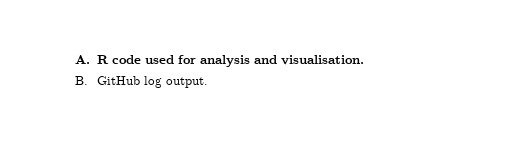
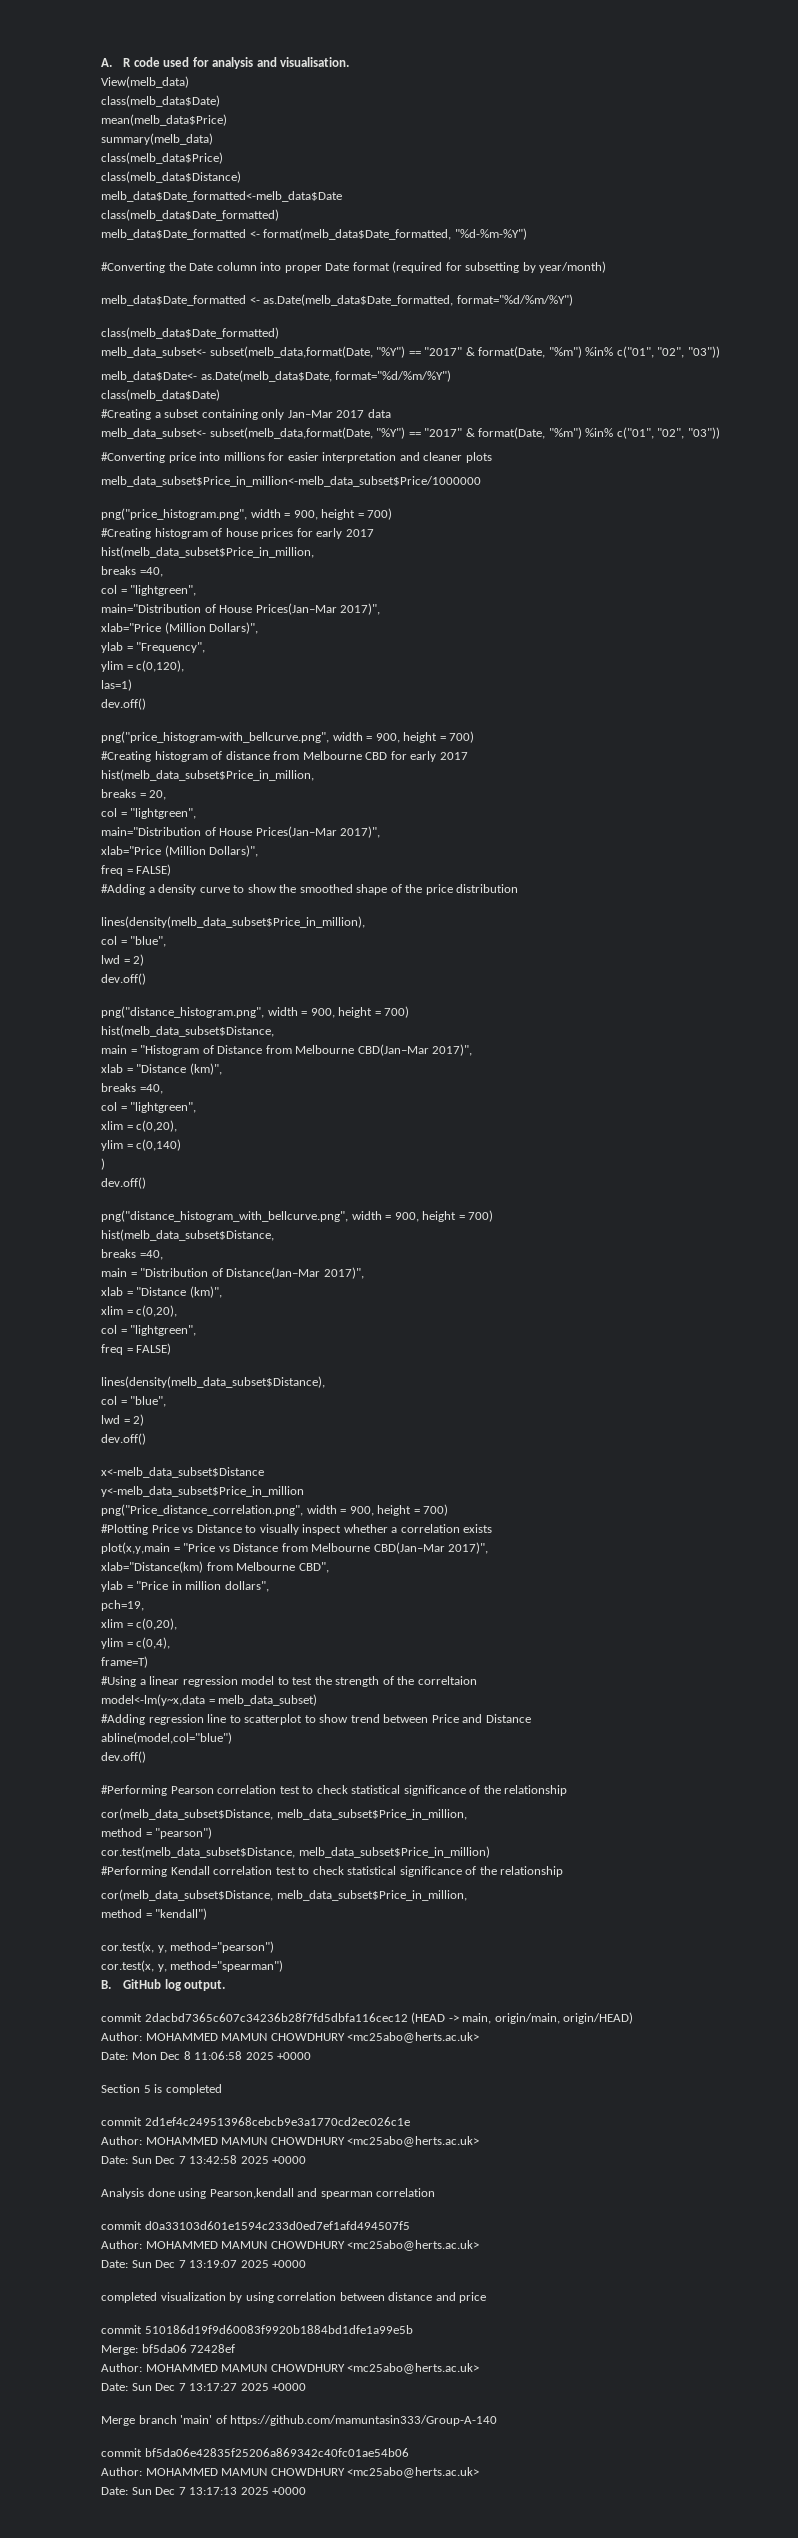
+ View(melb_data)
+ class(melb_data$Date)
+ mean(melb_data$Price)
+ summary(melb_data)
+ class(melb_data$Price)
+ class(melb_data$Distance)
+ melb_data$Date_formatted<-melb_data$Date
+ class(melb_data$Date_formatted)
+ melb_data$Date_formatted <- format(melb_data$Date_formatted, "%d-%m-%Y")
+ #Converting the Date column into proper Date format (required for subsetting by year/month)
+ melb_data$Date_formatted <- as.Date(melb_data$Date_formatted, format="%d/%m/%Y")
+ class(melb_data$Date_formatted)
+ melb_data_subset<- subset(melb_data,format(Date, "%Y") == "2017" & format(Date, "%m") %in% c("01", "02", "03"))
+ melb_data$Date<- as.Date(melb_data$Date, format="%d/%m/%Y")
+ class(melb_data$Date)
+ #Creating a subset containing only Jan–Mar 2017 data
+ melb_data_subset<- subset(melb_data,format(Date, "%Y") == "2017" & format(Date, "%m") %in% c("01", "02", "03"))
+ #Converting price into millions for easier interpretation and cleaner plots
+ melb_data_subset$Price_in_million<-melb_data_subset$Price/1000000
+ png("price_histogram.png", width = 900, height = 700)
+ #Creating histogram of house prices for early 2017
+ hist(melb_data_subset$Price_in_million,
+ breaks =40,
+ col = "lightgreen",
+ main="Distribution of House Prices(Jan–Mar 2017)",
+ xlab="Price (Million Dollars)",
+ ylab = "Frequency",
+ ylim = c(0,120),
+ las=1)
+ dev.off()
+ png("price_histogram-with_bellcurve.png", width = 900, height = 700)
+ #Creating histogram of distance from Melbourne CBD for early 2017
+ hist(melb_data_subset$Price_in_million,
+ breaks = 20,
+ col = "lightgreen",
+ main="Distribution of House Prices(Jan–Mar 2017)",
+ xlab="Price (Million Dollars)",
+ freq = FALSE)
+ #Adding a density curve to show the smoothed shape of the price distribution
+ lines(density(melb_data_subset$Price_in_million),
+ col = "blue",
+ lwd = 2)
+ dev.off()
+ png("distance_histogram.png", width = 900, height = 700)
+ hist(melb_data_subset$Distance,
+ main = "Histogram of Distance from Melbourne CBD(Jan–Mar 2017)",
+ xlab = "Distance (km)",
+ breaks =40,
+ col = "lightgreen",
+ xlim = c(0,20),
+ ylim = c(0,140)
+ )
+ dev.off()
+ png("distance_histogram_with_bellcurve.png", width = 900, height = 700)
+ hist(melb_data_subset$Distance,
+ breaks =40,
+ main = "Distribution of Distance(Jan–Mar 2017)",
+ xlab = "Distance (km)",
+ xlim = c(0,20),
+ col = "lightgreen",
+ freq = FALSE)
+ lines(density(melb_data_subset$Distance),
+ col = "blue",
+ lwd = 2)
+ dev.off()
+ x<-melb_data_subset$Distance
+ y<-melb_data_subset$Price_in_million
+ png("Price_distance_correlation.png", width = 900, height = 700)
+ #Plotting Price vs Distance to visually inspect whether a correlation exists
+ plot(x,y,main = "Price vs Distance from Melbourne CBD(Jan–Mar 2017)",
+ xlab="Distance(km) from Melbourne CBD",
+ ylab = "Price in million dollars",
+ pch=19,
+ xlim = c(0,20),
+ ylim = c(0,4),
+ frame=T)
+ #Using a linear regression model to test the strength of the correltaion
+ model<-lm(y~x,data = melb_data_subset)
+ #Adding regression line to scatterplot to show trend between Price and Distance
+ abline(model,col="blue")
+ dev.off()
+ #Performing Pearson correlation test to check statistical significance of the relationship
+ cor(melb_data_subset$Distance, melb_data_subset$Price_in_million,
+ method = "pearson")
+ cor.test(melb_data_subset$Distance, melb_data_subset$Price_in_million)
+ #Performing Kendall correlation test to check statistical significance of the relationship
+ cor(melb_data_subset$Distance, melb_data_subset$Price_in_million,
+ method = "kendall")
+ cor.test(x, y, method="pearson")
+ cor.test(x, y, method="spearman")
  B. GitHub log output.
+ commit 2dacbd7365c607c34236b28f7fd5dbfa116cec12 (HEAD -> main, origin/main, origin/HEAD)
+ Author: MOHAMMED MAMUN CHOWDHURY <mc25abo@herts.ac.uk>
+ Date: Mon Dec 8 11:06:58 2025 +0000
+ Section 5 is completed
+ commit 2d1ef4c249513968cebcb9e3a1770cd2ec026c1e
+ Author: MOHAMMED MAMUN CHOWDHURY <mc25abo@herts.ac.uk>
+ Date: Sun Dec 7 13:42:58 2025 +0000
+ Analysis done using Pearson,kendall and spearman correlation
+ commit d0a33103d601e1594c233d0ed7ef1afd494507f5
+ Author: MOHAMMED MAMUN CHOWDHURY <mc25abo@herts.ac.uk>
+ Date: Sun Dec 7 13:19:07 2025 +0000
+ completed visualization by using correlation between distance and price
+ commit 510186d19f9d60083f9920b1884bd1dfe1a99e5b
+ Merge: bf5da06 72428ef
+ Author: MOHAMMED MAMUN CHOWDHURY <mc25abo@herts.ac.uk>
+ Date: Sun Dec 7 13:17:27 2025 +0000
+ Merge branch 'main' of https://github.com/mamuntasin333/Group-A-140
+ commit bf5da06e42835f25206a869342c40fc01ae54b06
+ Author: MOHAMMED MAMUN CHOWDHURY <mc25abo@herts.ac.uk>
+ Date: Sun Dec 7 13:17:13 2025 +0000

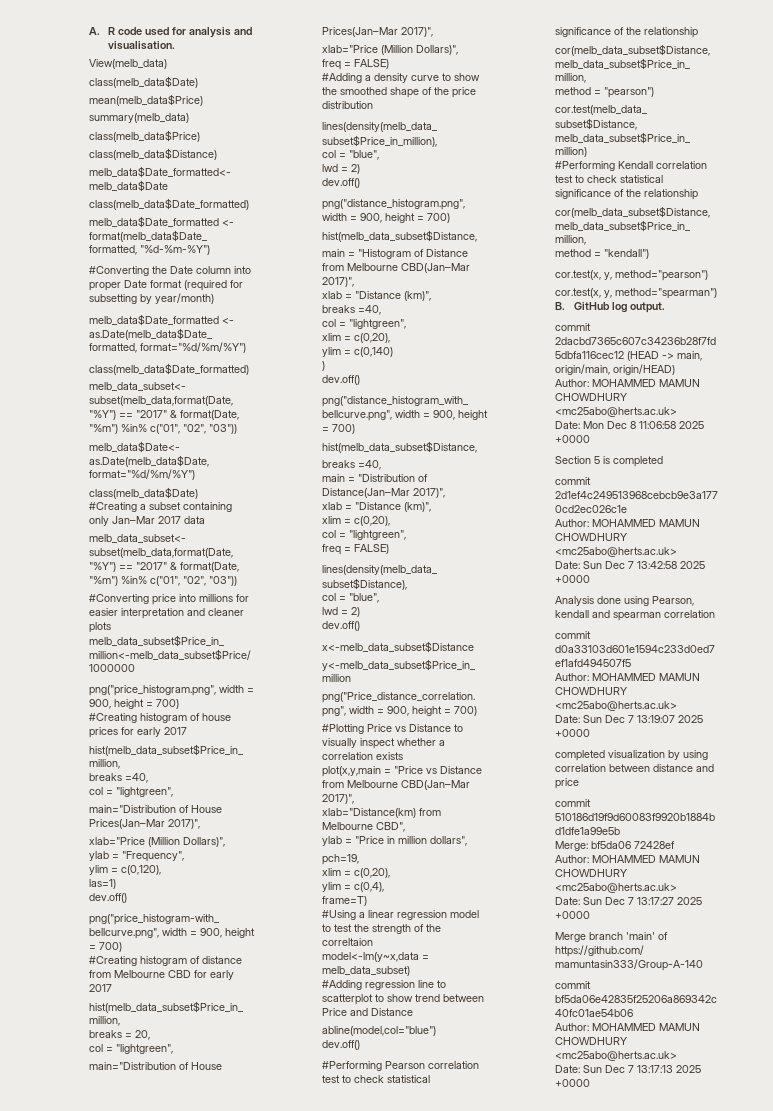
- Analysis done using Pearson,kendall and spearman correlation
+ Analysis done using Pearson, kendall and spearman correlation

